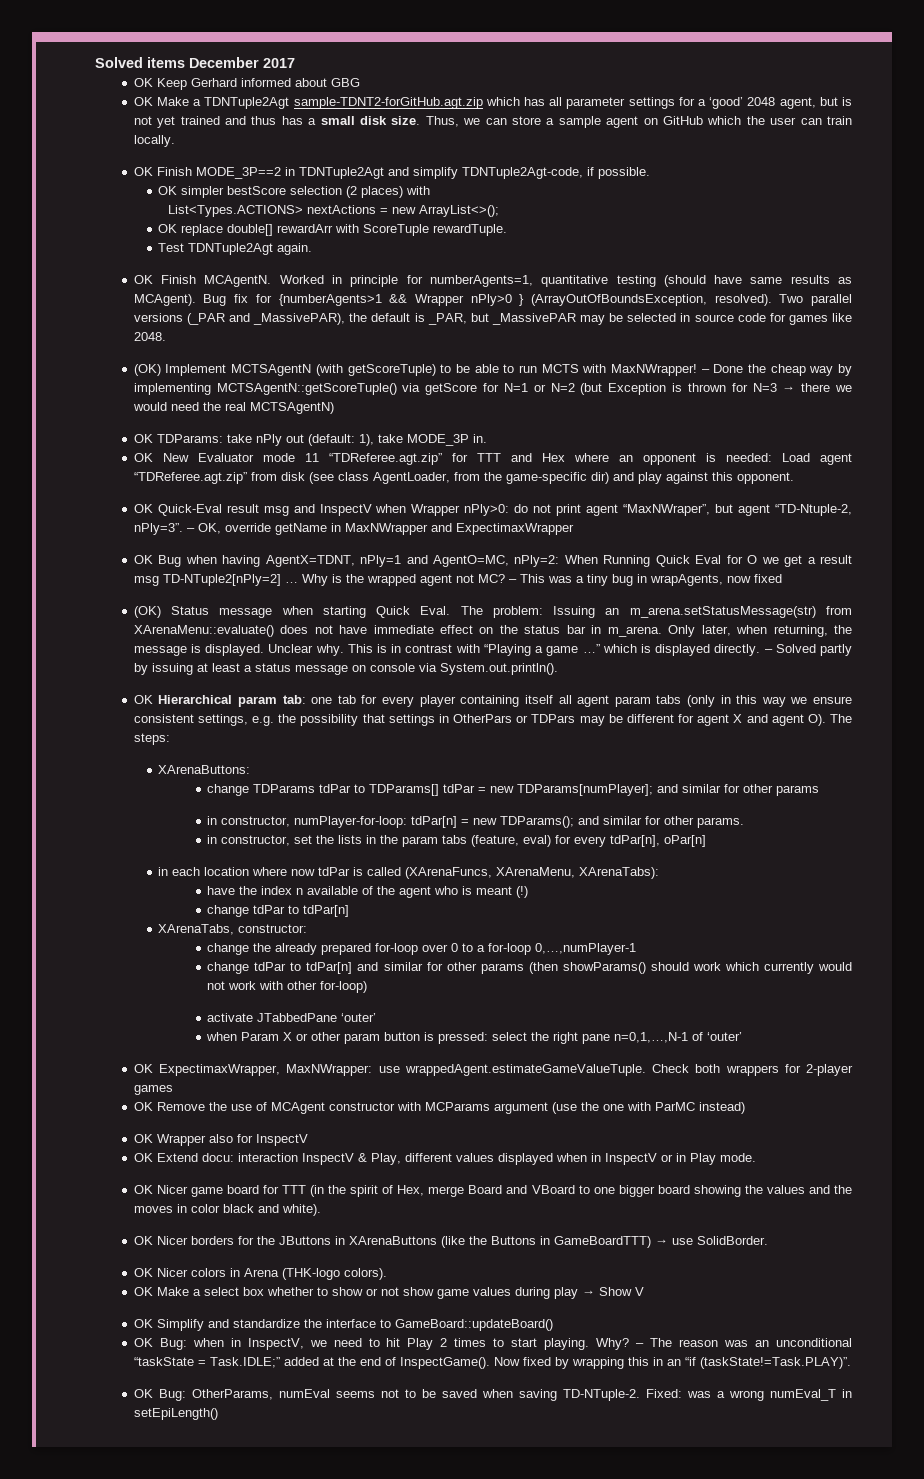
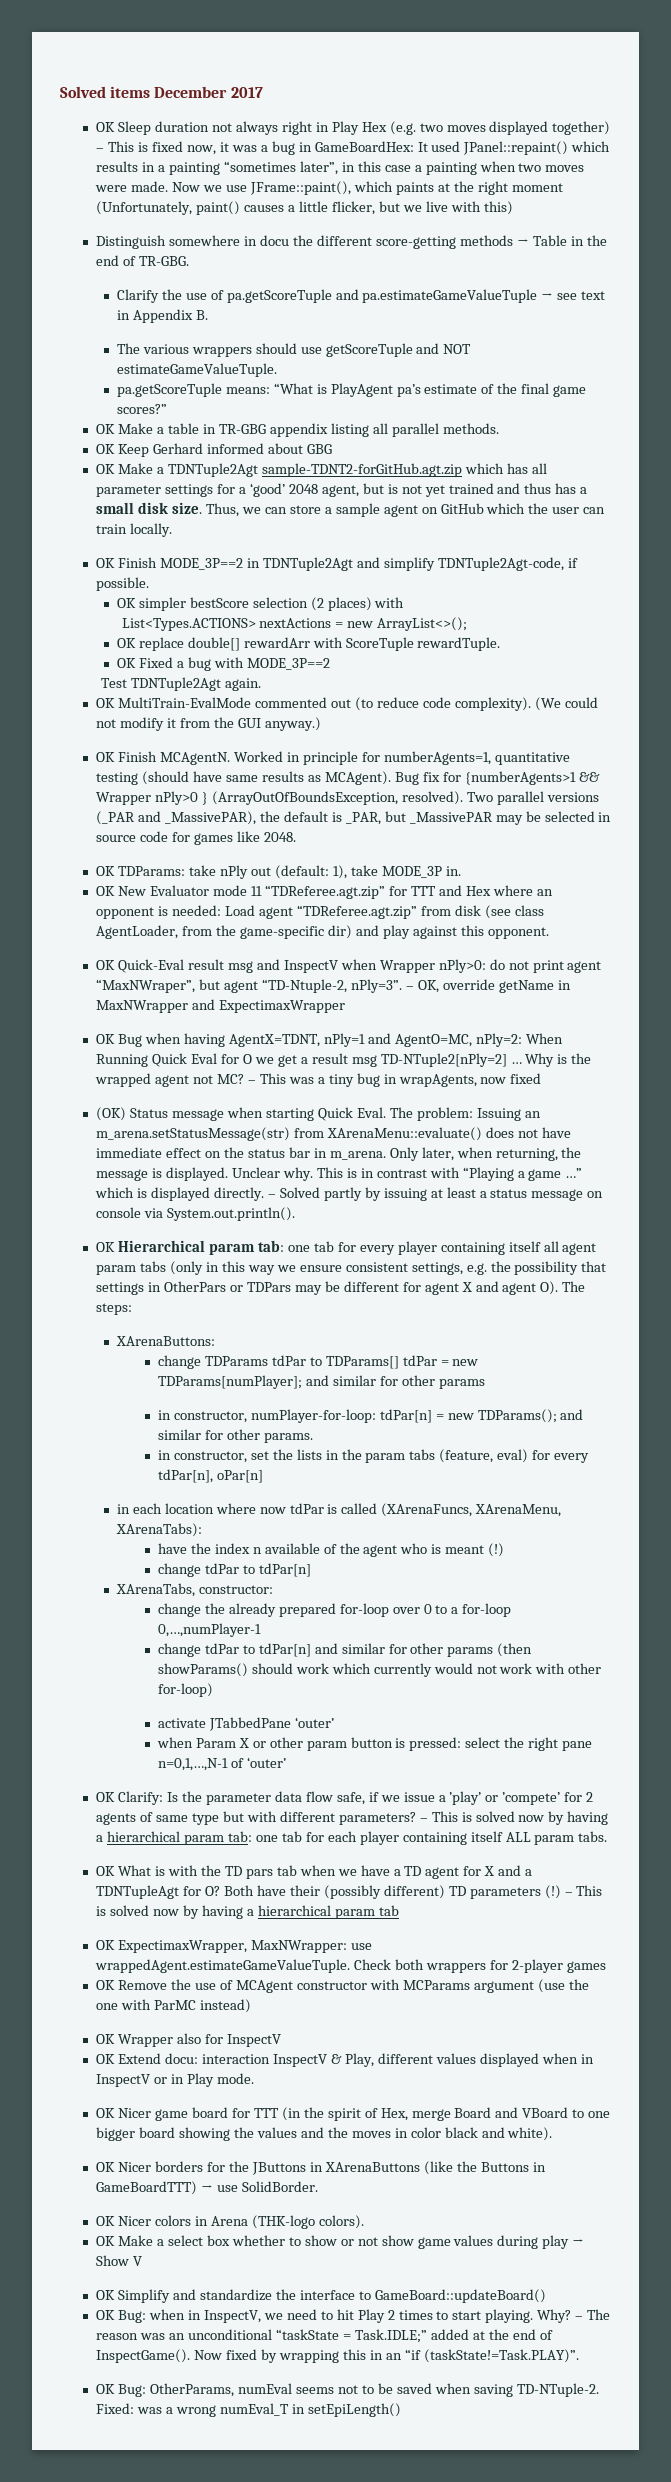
+ OK Sleep duration not always right in Play Hex (e.g. two moves displayed together) – This is fixed now, it was a bug in GameBoardHex: It used JPanel::repaint() which results in a painting “sometimes later”, in this case a painting when two moves were made. Now we use JFrame::paint(), which paints at the right moment (Unfortunately, paint() causes a little flicker, but we live with this)
+ Distinguish somewhere in docu the different score-getting methods → Table in the end of TR-GBG.
+ Clarify the use of pa.getScoreTuple and pa.estimateGameValueTuple → see text in Appendix B.
+ The various wrappers should use getScoreTuple and NOT estimateGameValueTuple.
+ pa.getScoreTuple means: “What is PlayAgent pa’s estimate of the final game scores?”
+ OK Make a table in TR-GBG appendix listing all parallel methods.
+ OK Fixed a bug with MODE_3P==2
  Test TDNTuple2Agt again.
+ OK MultiTrain-EvalMode commented out (to reduce code complexity). (We could not modify it from the GUI anyway.)
- (OK) Implement MCTSAgentN (with getScoreTuple) to be able to run MCTS with MaxNWrapper! – Done the cheap way by implementing MCTSAgentN::getScoreTuple() via getScore for N=1 or N=2 (but Exception is thrown for N=3 → there we would need the real MCTSAgentN)
+ OK Clarify: Is the parameter data flow safe, if we issue a ’play’ or ’compete’ for 2 agents of same type but with different parameters? – This is solved now by having a hierarchical param tab: one tab for each player containing itself ALL param tabs.
+ OK What is with the TD pars tab when we have a TD agent for X and a TDNTupleAgt for O? Both have their (possibly different) TD parameters (!) – This is solved now by having a hierarchical param tab

